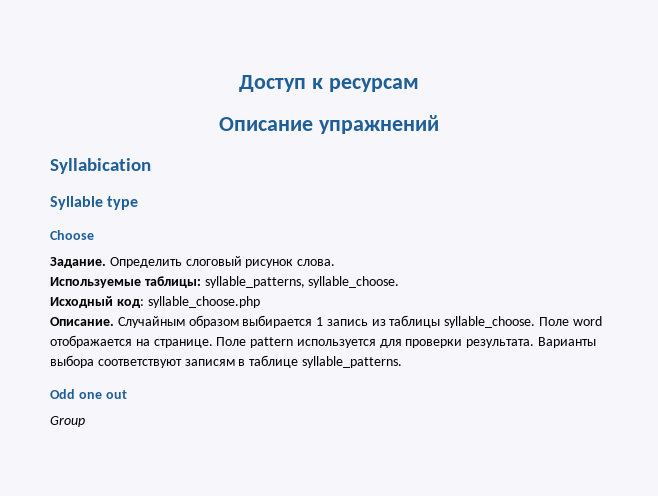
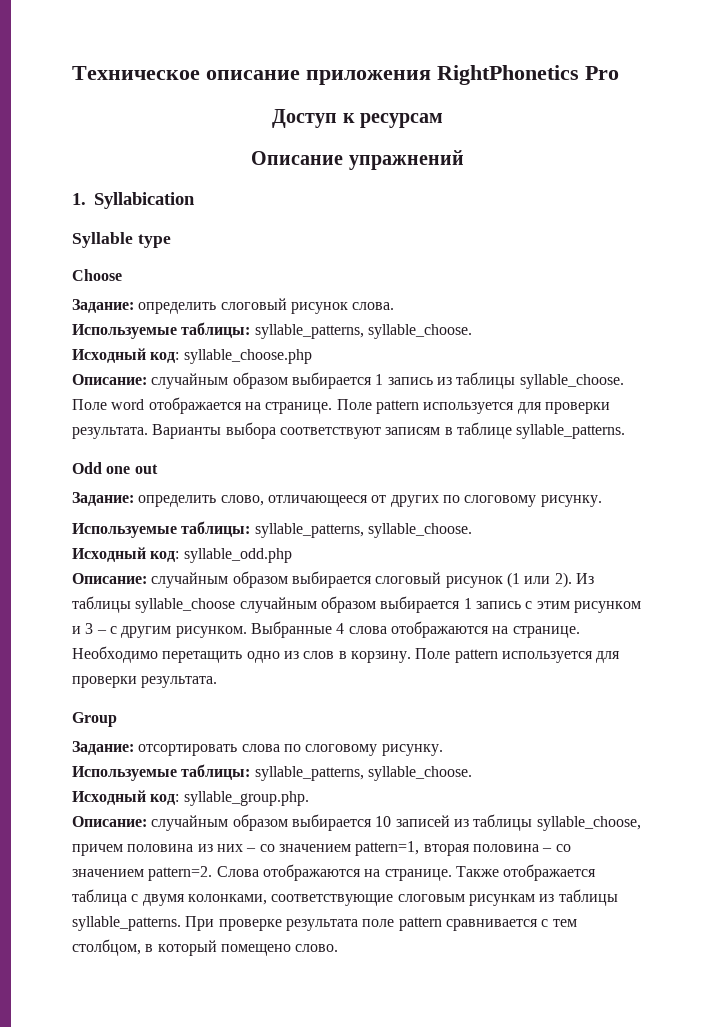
+ Техническое описание приложения RightPhonetics Pro
- Syllabication
+ 1. Syllabication
- Задание. Определить слоговый рисунок слова.
+ Задание: определить слоговый рисунок слова.
- Описание. Случайным образом выбирается 1 запись из таблицы syllable_choose.
+ Описание: случайным образом выбирается 1 запись из таблицы syllable_choose.
+ Задание: определить слово, отличающееся от других по слоговому рисунку.
+ Используемые таблицы: syllable_patterns, syllable_choose.
+ Исходный код: syllable_odd.php
+ Описание: случайным образом выбирается слоговый рисунок (1 или 2). Из таблицы syllable_choose случайным образом выбирается 1 запись с этим рисунком и 3 – с другим рисунком. Выбранные 4 слова отображаются на странице. Необходимо перетащить одно из слов в корзину. Поле pattern используется для проверки результата.
  Group
+ Задание: отсортировать слова по слоговому рисунку.
+ Используемые таблицы: syllable_patterns, syllable_choose.
+ Исходный код: syllable_group.php.
+ Описание: случайным образом выбирается 10 записей из таблицы syllable_choose, причем половина из них – со значением pattern=1, вторая половина – со значением pattern=2. Слова отображаются на странице. Также отображается таблица с двумя колонками, соответствующие слоговым рисункам из таблицы syllable_patterns. При проверке результата поле pattern сравнивается с тем столбцом, в который помещено слово.

